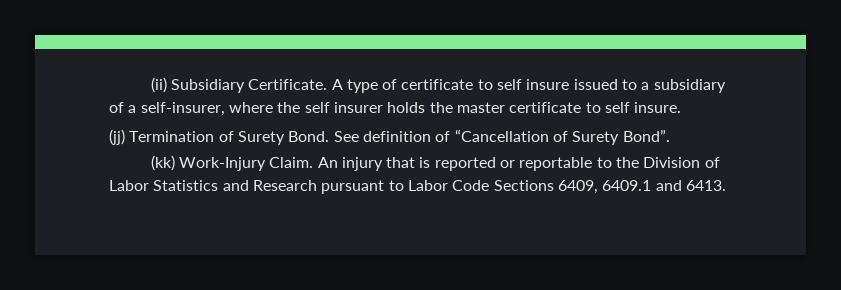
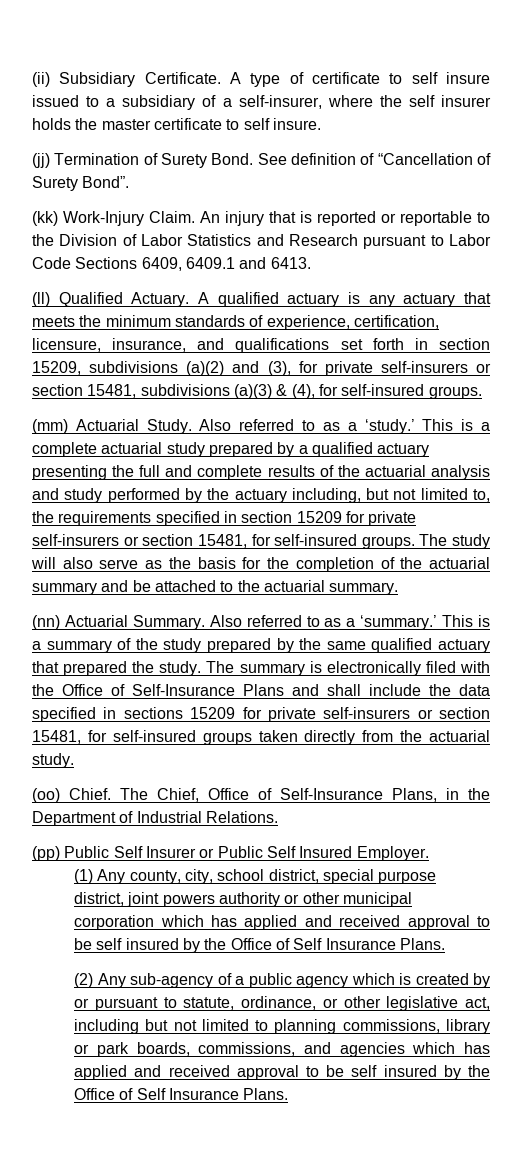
+ (ll) Qualified Actuary. A qualified actuary is any actuary that meets the minimum standards of experience, certification, licensure, insurance, and qualifications set forth in section 15209, subdivisions (a)(2) and (3), for private self-insurers or section 15481, subdivisions (a)(3) & (4), for self-insured groups.
+ (mm) Actuarial Study. Also referred to as a ‘study.’ This is a complete actuarial study prepared by a qualified actuary presenting the full and complete results of the actuarial analysis and study performed by the actuary including, but not limited to, the requirements specified in section 15209 for private self-insurers or section 15481, for self-insured groups. The study will also serve as the basis for the completion of the actuarial summary and be attached to the actuarial summary.
+ (nn) Actuarial Summary. Also referred to as a ‘summary.’ This is a summary of the study prepared by the same qualified actuary that prepared the study. The summary is electronically filed with the Office of Self-Insurance Plans and shall include the data specified in sections 15209 for private self-insurers or section 15481, for self-insured groups taken directly from the actuarial study.
+ (oo) Chief. The Chief, Office of Self-Insurance Plans, in the Department of Industrial Relations.
+ (pp) Public Self Insurer or Public Self Insured Employer.
+ (1) Any county, city, school district, special purpose district, joint powers authority or other municipal corporation which has applied and received approval to be self insured by the Office of Self Insurance Plans.
+ (2) Any sub-agency of a public agency which is created by or pursuant to statute, ordinance, or other legislative act, including but not limited to planning commissions, library or park boards, commissions, and agencies which has applied and received approval to be self insured by the Office of Self Insurance Plans.

